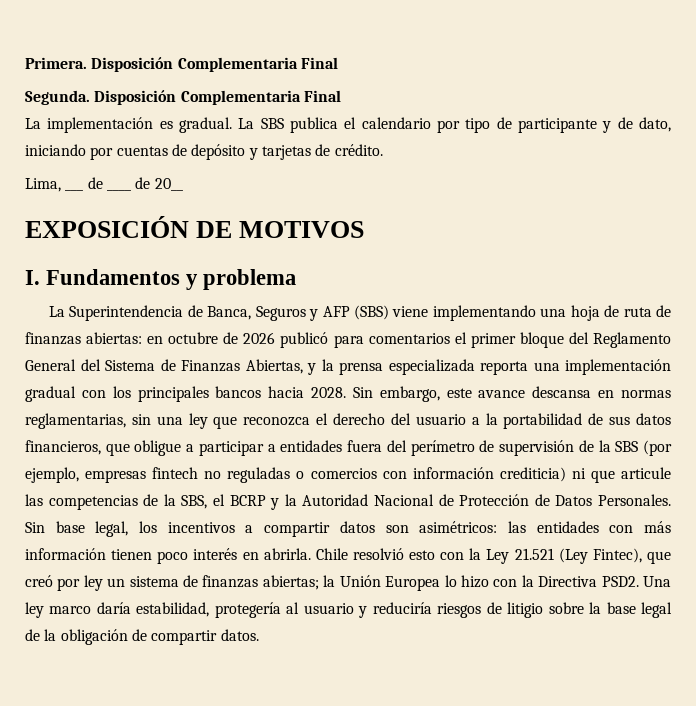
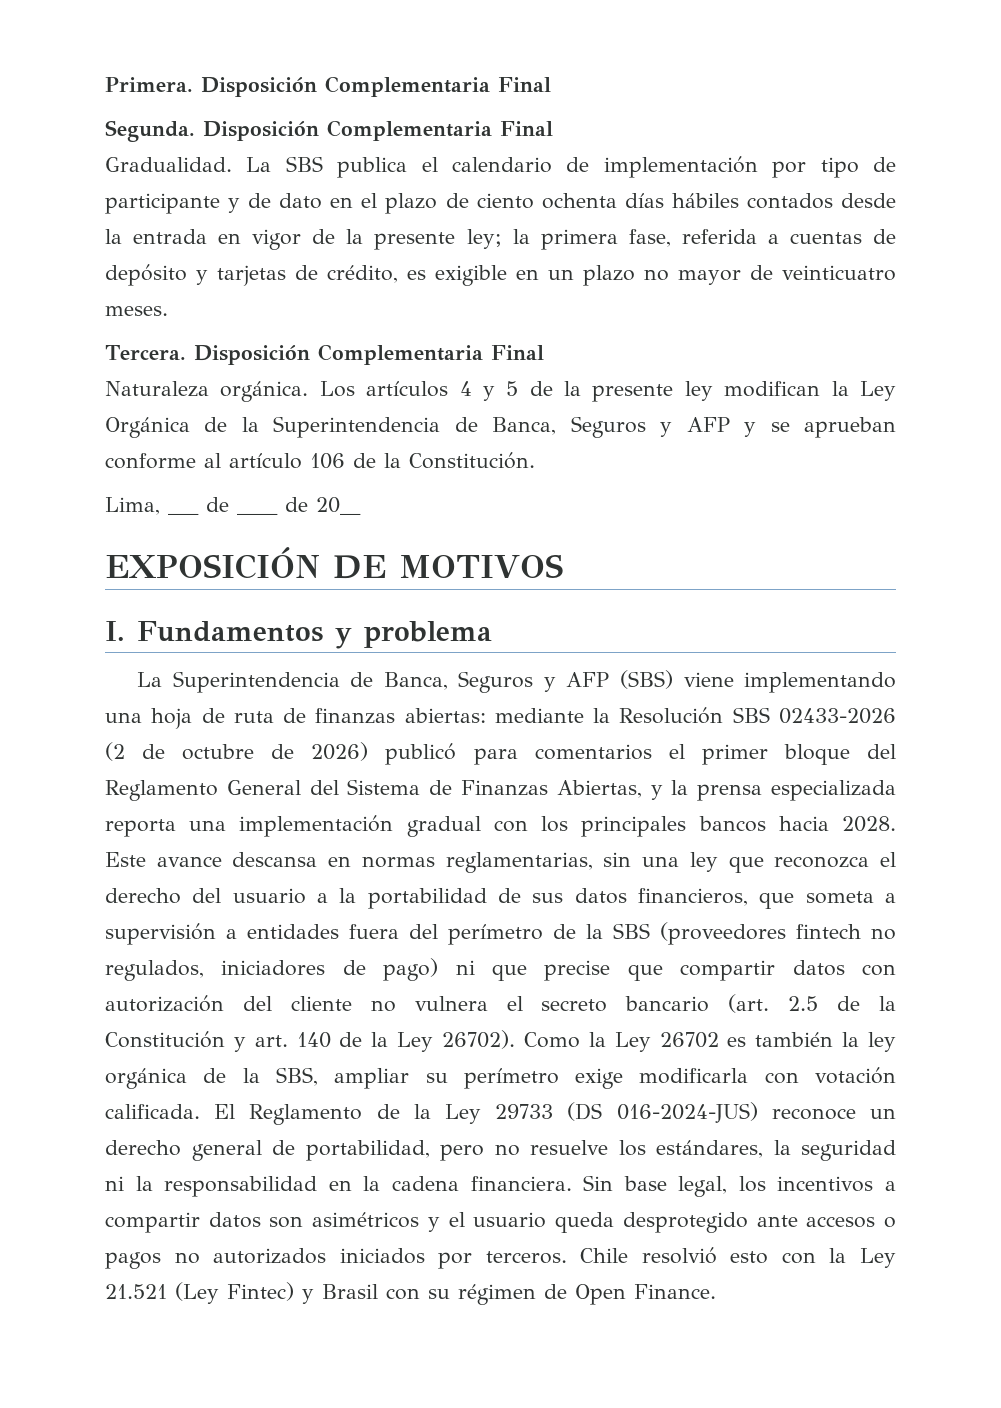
- La implementación es gradual.
+ Gradualidad.
- La SBS publica el calendario por tipo de participante y de dato, iniciando por cuentas de depósito y tarjetas de crédito.
+ La SBS publica el calendario de implementación por tipo de participante y de dato en el plazo de ciento ochenta días hábiles contados desde la entrada en vigor de la presente ley; la primera fase, referida a cuentas de depósito y tarjetas de crédito, es exigible en un plazo no mayor de veinticuatro meses.
+ Tercera. Disposición Complementaria Final
+ Naturaleza orgánica. Los artículos 4 y 5 de la presente ley modifican la Ley Orgánica de la Superintendencia de Banca, Seguros y AFP y se aprueban conforme al artículo 106 de la Constitución.
- La Superintendencia de Banca, Seguros y AFP (SBS) viene implementando una hoja de ruta de finanzas abiertas: en octubre de 2026 publicó para comentarios el primer bloque del Reglamento General del Sistema de Finanzas Abiertas, y la prensa especializada reporta una implementación gradual con los principales bancos hacia 2028.
+ La Superintendencia de Banca, Seguros y AFP (SBS) viene implementando una hoja de ruta de finanzas abiertas: mediante la Resolución SBS 02433-2026 (2 de octubre de 2026) publicó para comentarios el primer bloque del Reglamento General del Sistema de Finanzas Abiertas, y la prensa especializada reporta una implementación gradual con los principales bancos hacia 2028.
- Sin embargo, este avance descansa en normas reglamentarias, sin una ley que reconozca el derecho del usuario a la portabilidad de sus datos financieros, que obligue a participar a entidades fuera del perímetro de supervisión de la SBS (por ejemplo, empresas fintech no reguladas o comercios con información crediticia) ni que articule las competencias de la SBS, el BCRP y la Autoridad Nacional de Protección de Datos Personales.
+ Este avance descansa en normas reglamentarias, sin una ley que reconozca el derecho del usuario a la portabilidad de sus datos financieros, que someta a supervisión a entidades fuera del perímetro de la SBS (proveedores fintech no regulados, iniciadores de pago) ni que precise que compartir datos con autorización del cliente no vulnera el secreto bancario (art. 2.5 de la Constitución y art. 140 de la Ley 26702). Como la Ley 26702 es también la ley orgánica de la SBS, ampliar su perímetro exige modificarla con votación calificada. El Reglamento de la Ley 29733 (DS 016-2024-JUS) reconoce un derecho general de portabilidad, pero no resuelve los estándares, la seguridad ni la responsabilidad en la cadena financiera.
- Sin base legal, los incentivos a compartir datos son asimétricos: las entidades con más información tienen poco interés en abrirla.
+ Sin base legal, los incentivos a compartir datos son asimétricos y el usuario queda desprotegido ante accesos o pagos no autorizados iniciados por terceros.
- Chile resolvió esto con la Ley 21.521 (Ley Fintec), que creó por ley un sistema de finanzas abiertas; la Unión Europea lo hizo con la Directiva PSD2. Una ley marco daría estabilidad, protegería al usuario y reduciría riesgos de litigio sobre la base legal de la obligación de compartir datos.
+ Chile resolvió esto con la Ley 21.521 (Ley Fintec) y Brasil con su régimen de Open Finance.

